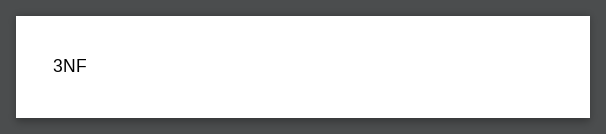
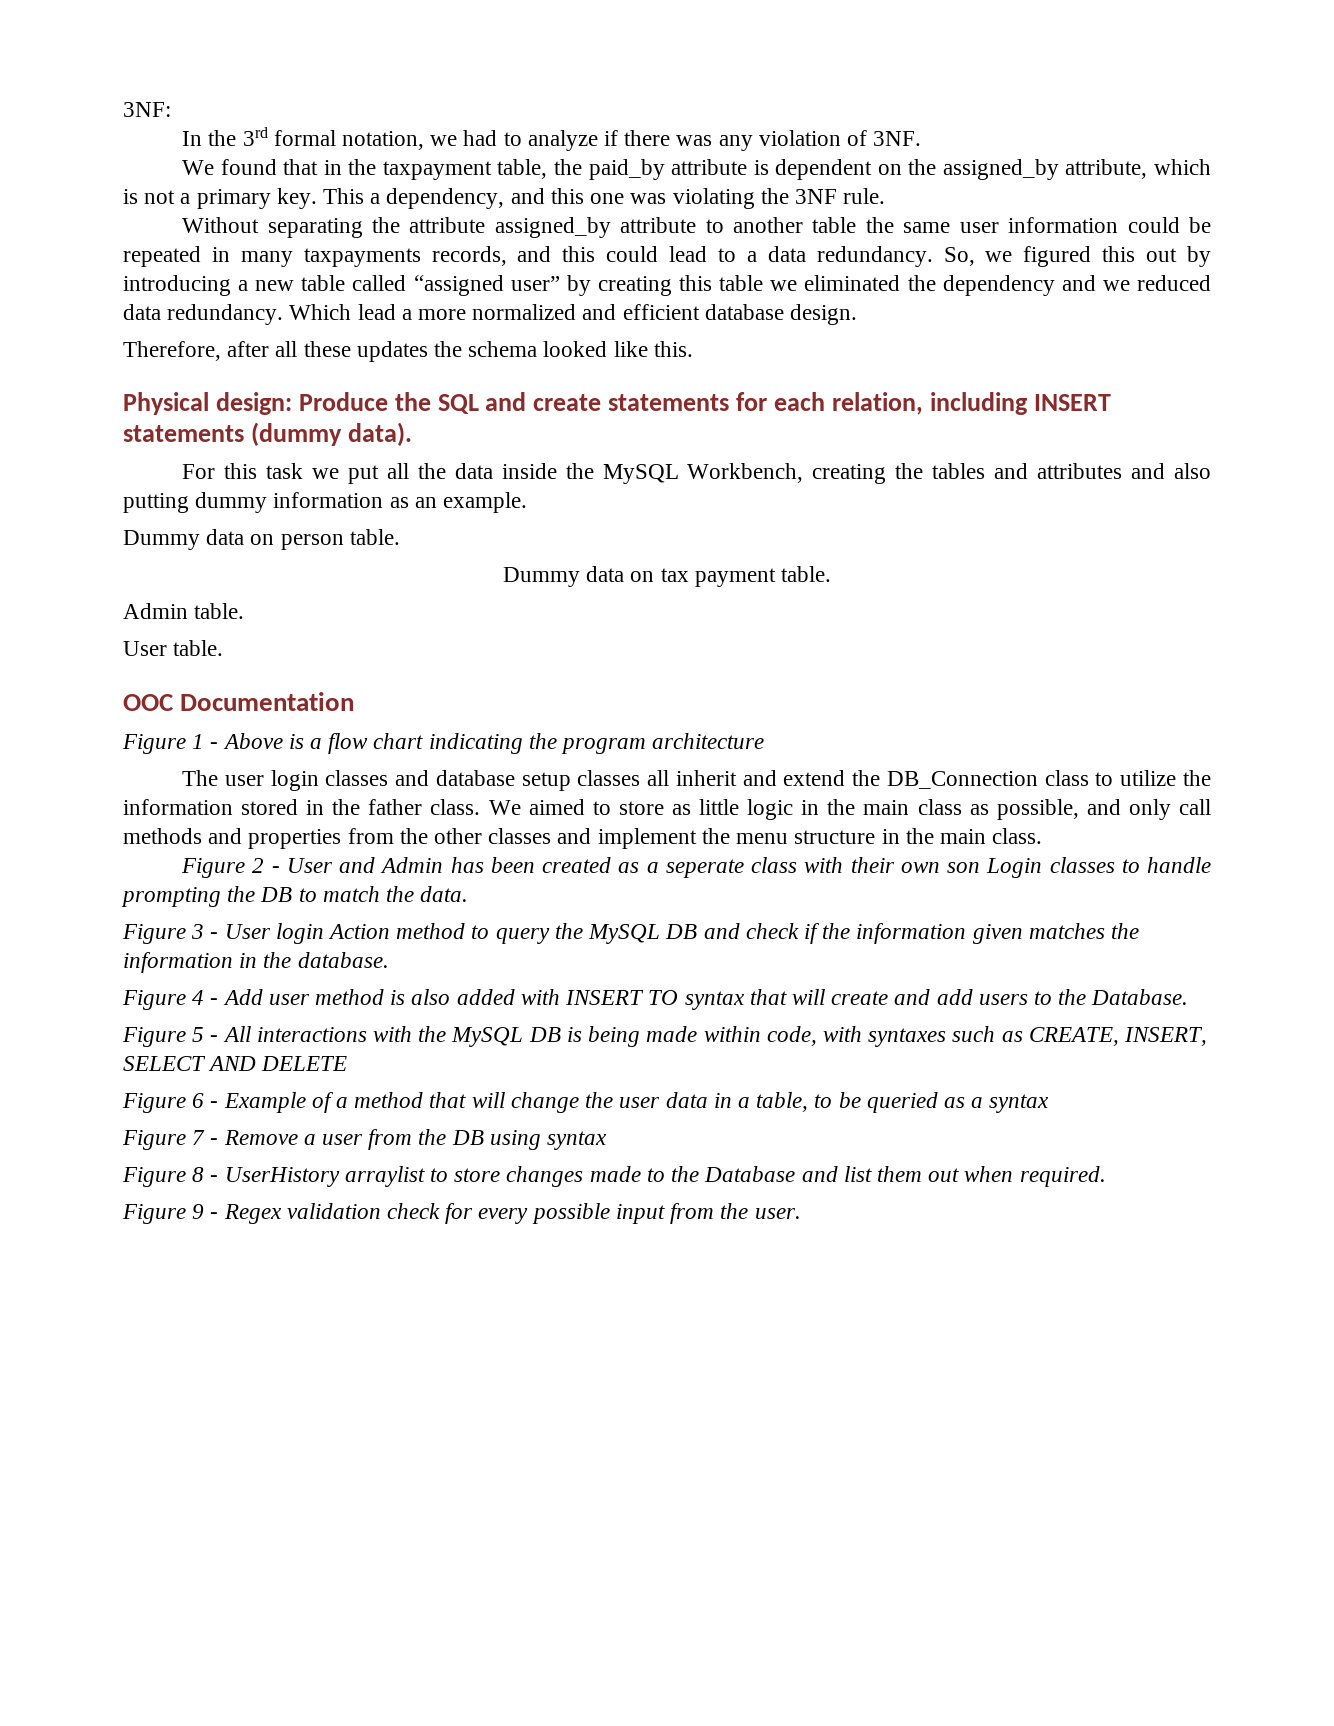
- 3NF
+ 3NF:
+ In the 3rd formal notation, we had to analyze if there was any violation of 3NF.
+ We found that in the taxpayment table, the paid_by attribute is dependent on the assigned_by attribute, which is not a primary key. This a dependency, and this one was violating the 3NF rule.
+ Without separating the attribute assigned_by attribute to another table the same user information could be repeated in many taxpayments records, and this could lead to a data redundancy. So, we figured this out by introducing a new table called “assigned user” by creating this table we eliminated the dependency and we reduced data redundancy. Which lead a more normalized and efficient database design.
+ Therefore, after all these updates the schema looked like this.
+ Physical design: Produce the SQL and create statements for each relation, including INSERT statements (dummy data).
+ For this task we put all the data inside the MySQL Workbench, creating the tables and attributes and also putting dummy information as an example.
+ Dummy data on person table.
+ Dummy data on tax payment table.
+ Admin table.
+ User table.
+ OOC Documentation
+ Figure 1 - Above is a flow chart indicating the program architecture
+ The user login classes and database setup classes all inherit and extend the DB_Connection class to utilize the information stored in the father class. We aimed to store as little logic in the main class as possible, and only call methods and properties from the other classes and implement the menu structure in the main class.
+ Figure 2 - User and Admin has been created as a seperate class with their own son Login classes to handle prompting the DB to match the data.
+ Figure 3 - User login Action method to query the MySQL DB and check if the information given matches the information in the database.
+ Figure 4 - Add user method is also added with INSERT TO syntax that will create and add users to the Database.
+ Figure 5 - All interactions with the MySQL DB is being made within code, with syntaxes such as CREATE, INSERT, SELECT AND DELETE
+ Figure 6 - Example of a method that will change the user data in a table, to be queried as a syntax
+ Figure 7 - Remove a user from the DB using syntax
+ Figure 8 - UserHistory arraylist to store changes made to the Database and list them out when required.
+ Figure 9 - Regex validation check for every possible input from the user.

